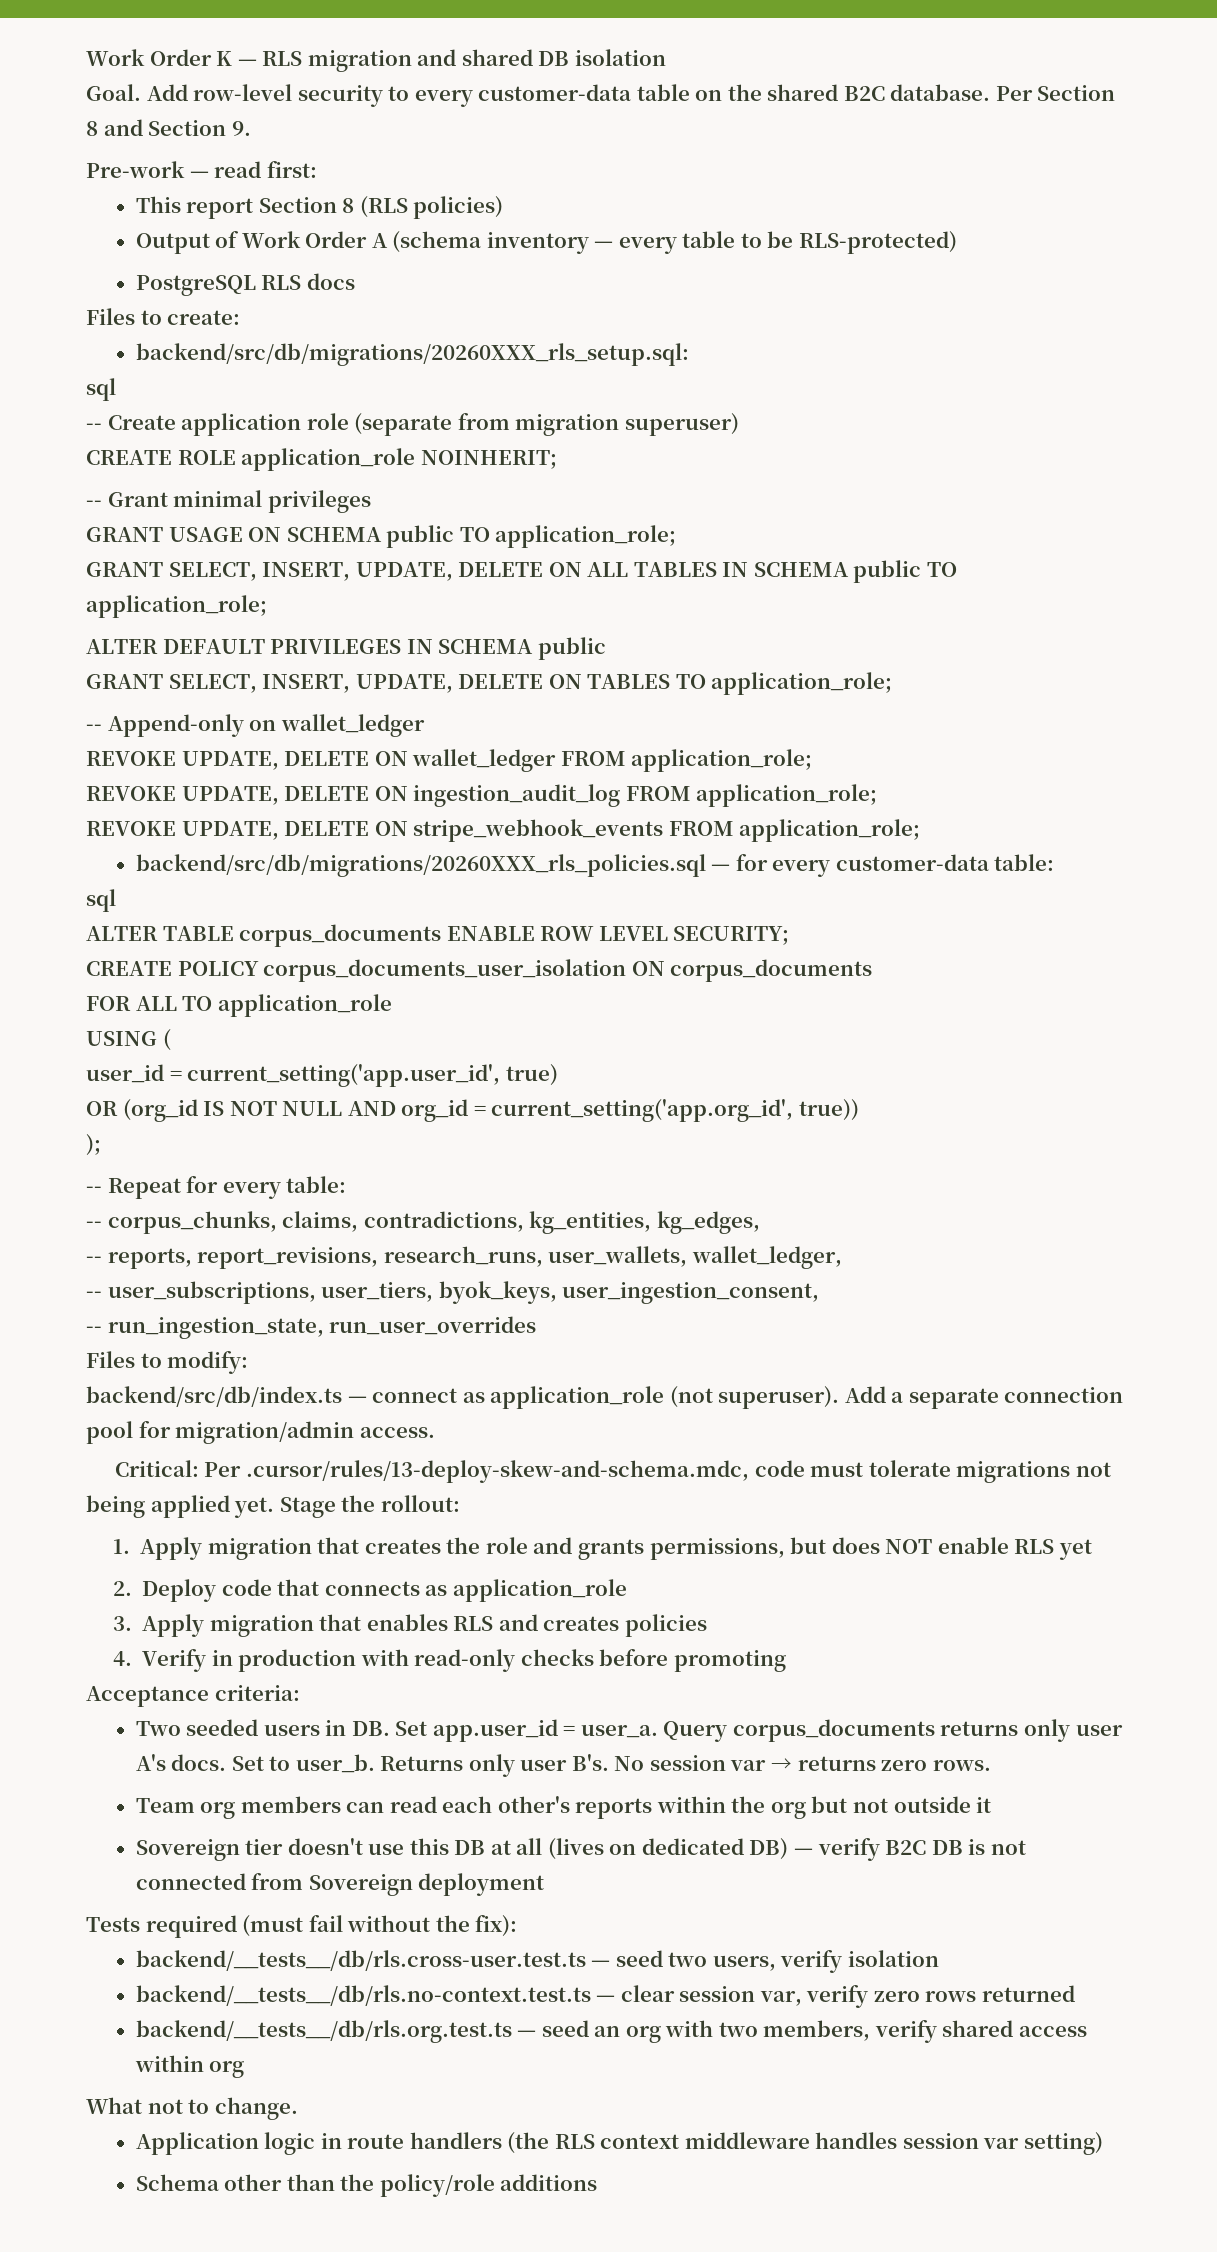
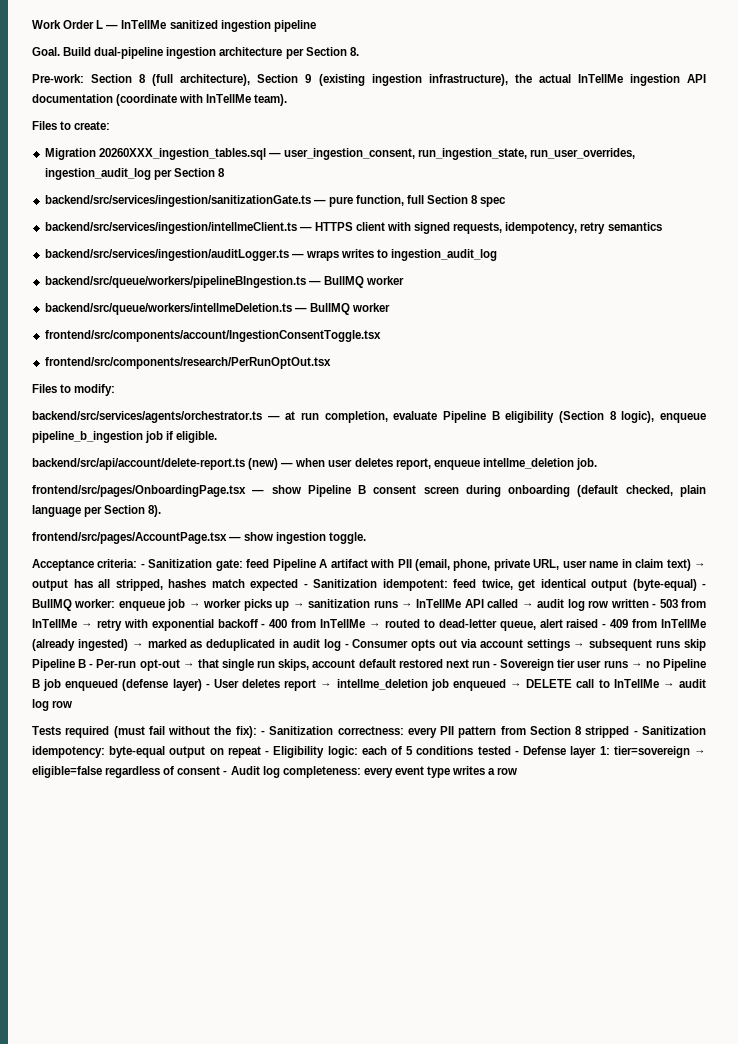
- Work Order K — RLS migration and shared DB isolation
- Goal. Add row-level security to every customer-data table on the shared B2C database. Per Section 8 and Section 9.
- Pre-work — read first:
- This report Section 8 (RLS policies)
- Output of Work Order A (schema inventory — every table to be RLS-protected)
- PostgreSQL RLS docs
+ Work Order L — InTellMe sanitized ingestion pipeline
+ Goal. Build dual-pipeline ingestion architecture per Section 8.
+ Pre-work: Section 8 (full architecture), Section 9 (existing ingestion infrastructure), the actual InTellMe ingestion API documentation (coordinate with InTellMe team).
  Files to create:
- backend/src/db/migrations/20260XXX_rls_setup.sql:
- sql
- -- Create application role (separate from migration superuser)
- CREATE ROLE application_role NOINHERIT;
- -- Grant minimal privileges
- GRANT USAGE ON SCHEMA public TO application_role;
- GRANT SELECT, INSERT, UPDATE, DELETE ON ALL TABLES IN SCHEMA public TO application_role;
- ALTER DEFAULT PRIVILEGES IN SCHEMA public
- GRANT SELECT, INSERT, UPDATE, DELETE ON TABLES TO application_role;
- -- Append-only on wallet_ledger
- REVOKE UPDATE, DELETE ON wallet_ledger FROM application_role;
- REVOKE UPDATE, DELETE ON ingestion_audit_log FROM application_role;
- REVOKE UPDATE, DELETE ON stripe_webhook_events FROM application_role;
- backend/src/db/migrations/20260XXX_rls_policies.sql — for every customer-data table:
- sql
- ALTER TABLE corpus_documents ENABLE ROW LEVEL SECURITY;
- CREATE POLICY corpus_documents_user_isolation ON corpus_documents
- FOR ALL TO application_role
- USING (
- user_id = current_setting('app.user_id', true)
- OR (org_id IS NOT NULL AND org_id = current_setting('app.org_id', true))
- );
- -- Repeat for every table:
- -- corpus_chunks, claims, contradictions, kg_entities, kg_edges,
- -- reports, report_revisions, research_runs, user_wallets, wallet_ledger,
- -- user_subscriptions, user_tiers, byok_keys, user_ingestion_consent,
- -- run_ingestion_state, run_user_overrides
+ Migration 20260XXX_ingestion_tables.sql — user_ingestion_consent, run_ingestion_state, run_user_overrides, ingestion_audit_log per Section 8
+ backend/src/services/ingestion/sanitizationGate.ts — pure function, full Section 8 spec
+ backend/src/services/ingestion/intellmeClient.ts — HTTPS client with signed requests, idempotency, retry semantics
+ backend/src/services/ingestion/auditLogger.ts — wraps writes to ingestion_audit_log
+ backend/src/queue/workers/pipelineBIngestion.ts — BullMQ worker
+ backend/src/queue/workers/intellmeDeletion.ts — BullMQ worker
+ frontend/src/components/account/IngestionConsentToggle.tsx
+ frontend/src/components/research/PerRunOptOut.tsx
  Files to modify:
- backend/src/db/index.ts — connect as application_role (not superuser). Add a separate connection pool for migration/admin access.
- Critical: Per .cursor/rules/13-deploy-skew-and-schema.mdc, code must tolerate migrations not being applied yet. Stage the rollout:
- 1. Apply migration that creates the role and grants permissions, but does NOT enable RLS yet
- 2. Deploy code that connects as application_role
- 3. Apply migration that enables RLS and creates policies
- 4. Verify in production with read-only checks before promoting
- Acceptance criteria:
- Two seeded users in DB. Set app.user_id = user_a. Query corpus_documents returns only user A's docs. Set to user_b. Returns only user B's. No session var → returns zero rows.
- Team org members can read each other's reports within the org but not outside it
- Sovereign tier doesn't use this DB at all (lives on dedicated DB) — verify B2C DB is not connected from Sovereign deployment
+ backend/src/services/agents/orchestrator.ts — at run completion, evaluate Pipeline B eligibility (Section 8 logic), enqueue pipeline_b_ingestion job if eligible.
+ backend/src/api/account/delete-report.ts (new) — when user deletes report, enqueue intellme_deletion job.
+ frontend/src/pages/OnboardingPage.tsx — show Pipeline B consent screen during onboarding (default checked, plain language per Section 8).
+ frontend/src/pages/AccountPage.tsx — show ingestion toggle.
+ Acceptance criteria: - Sanitization gate: feed Pipeline A artifact with PII (email, phone, private URL, user name in claim text) → output has all stripped, hashes match expected - Sanitization idempotent: feed twice, get identical output (byte-equal) - BullMQ worker: enqueue job → worker picks up → sanitization runs → InTellMe API called → audit log row written - 503 from InTellMe → retry with exponential backoff - 400 from InTellMe → routed to dead-letter queue, alert raised - 409 from InTellMe (already ingested) → marked as deduplicated in audit log - Consumer opts out via account settings → subsequent runs skip Pipeline B - Per-run opt-out → that single run skips, account default restored next run - Sovereign tier user runs → no Pipeline B job enqueued (defense layer) - User deletes report → intellme_deletion job enqueued → DELETE call to InTellMe → audit log row
- Tests required (must fail without the fix):
- backend/__tests__/db/rls.cross-user.test.ts — seed two users, verify isolation
- backend/__tests__/db/rls.no-context.test.ts — clear session var, verify zero rows returned
- backend/__tests__/db/rls.org.test.ts — seed an org with two members, verify shared access within org
- What not to change.
- Application logic in route handlers (the RLS context middleware handles session var setting)
- Schema other than the policy/role additions
+ Tests required (must fail without the fix): - Sanitization correctness: every PII pattern from Section 8 stripped - Sanitization idempotency: byte-equal output on repeat - Eligibility logic: each of 5 conditions tested - Defense layer 1: tier=sovereign → eligible=false regardless of consent - Audit log completeness: every event type writes a row

